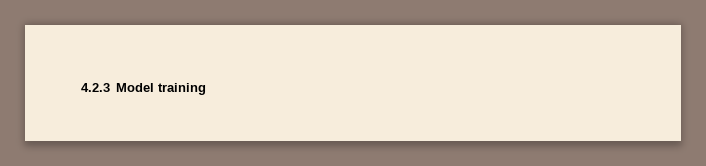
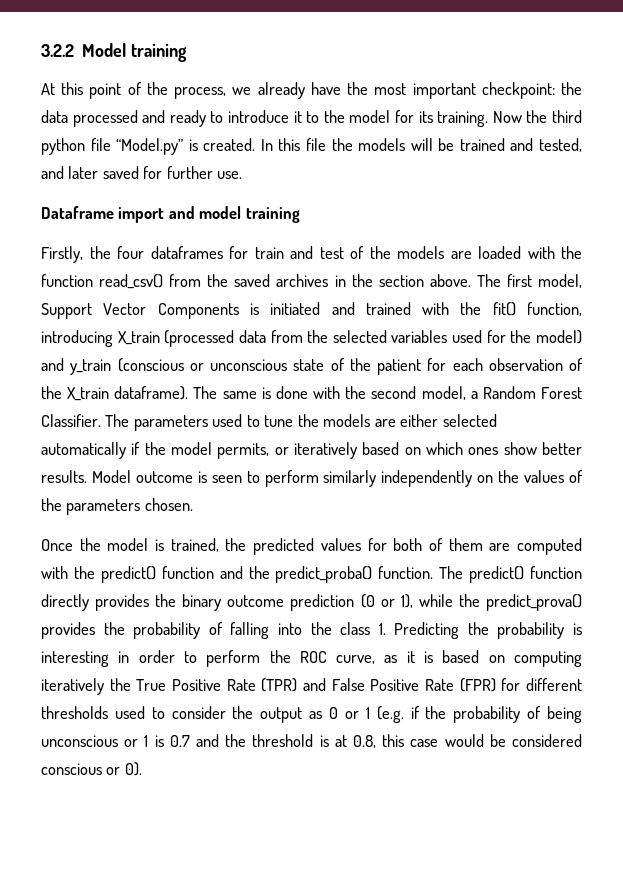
- 4.2.3 Model training
+ 3.2.2 Model training
+ At this point of the process, we already have the most important checkpoint: the data processed and ready to introduce it to the model for its training. Now the third python file “Model.py” is created. In this file the models will be trained and tested, and later saved for further use.
+ Dataframe import and model training
+ Firstly, the four dataframes for train and test of the models are loaded with the function read_csv() from the saved archives in the section above. The first model, Support Vector Components is initiated and trained with the fit() function, introducing X_train (processed data from the selected variables used for the model) and y_train (conscious or unconscious state of the patient for each observation of the X_train dataframe). The same is done with the second model, a Random Forest Classifier. The parameters used to tune the models are either selected automatically if the model permits, or iteratively based on which ones show better results. Model outcome is seen to perform similarly independently on the values of the parameters chosen.
+ Once the model is trained, the predicted values for both of them are computed with the predict() function and the predict_proba() function. The predict() function directly provides the binary outcome prediction (0 or 1), while the predict_prova() provides the probability of falling into the class 1. Predicting the probability is interesting in order to perform the ROC curve, as it is based on computing iteratively the True Positive Rate (TPR) and False Positive Rate (FPR) for different thresholds used to consider the output as 0 or 1 (e.g. if the probability of being unconscious or 1 is 0.7 and the threshold is at 0.8, this case would be considered conscious or 0).

